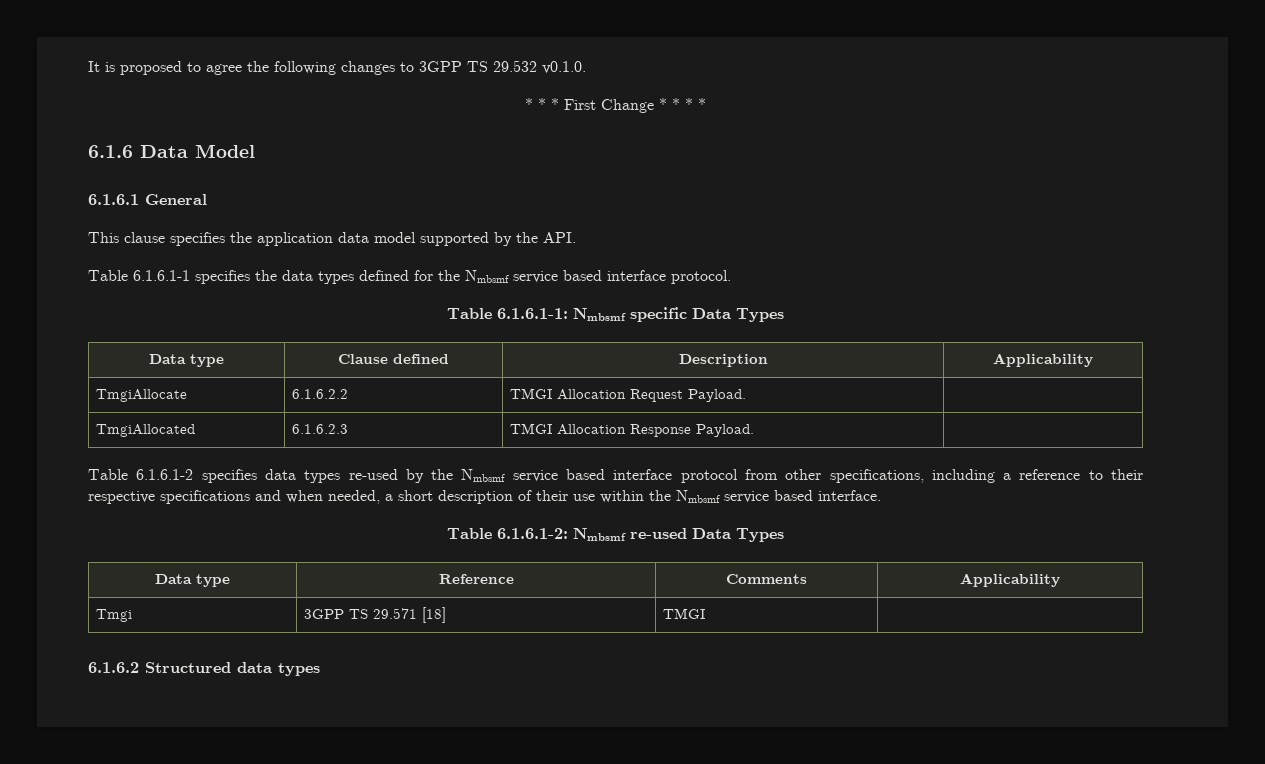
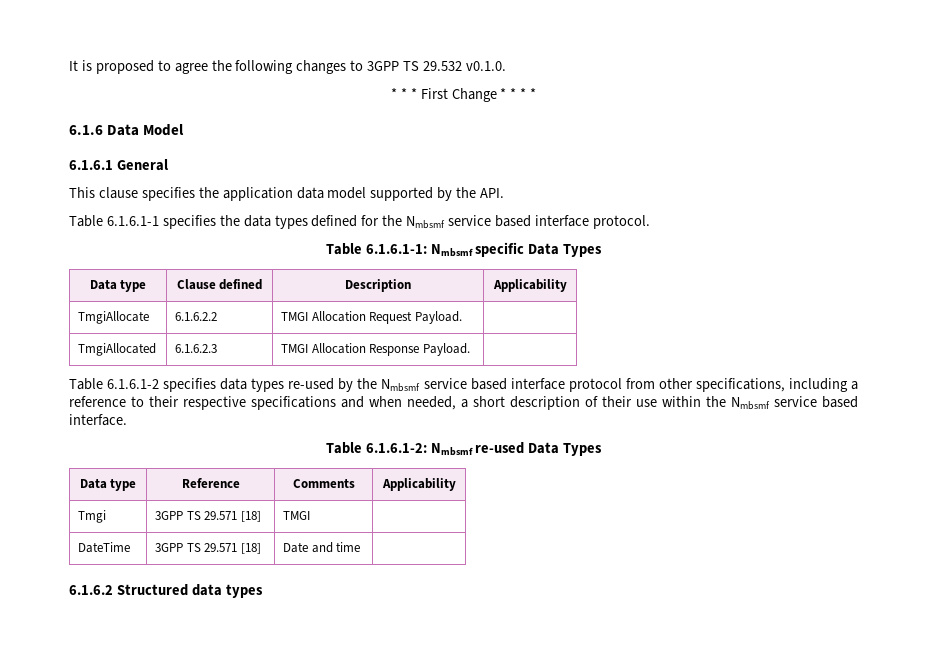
+ DateTime | 3GPP TS 29.571 [18] | Date and time |

